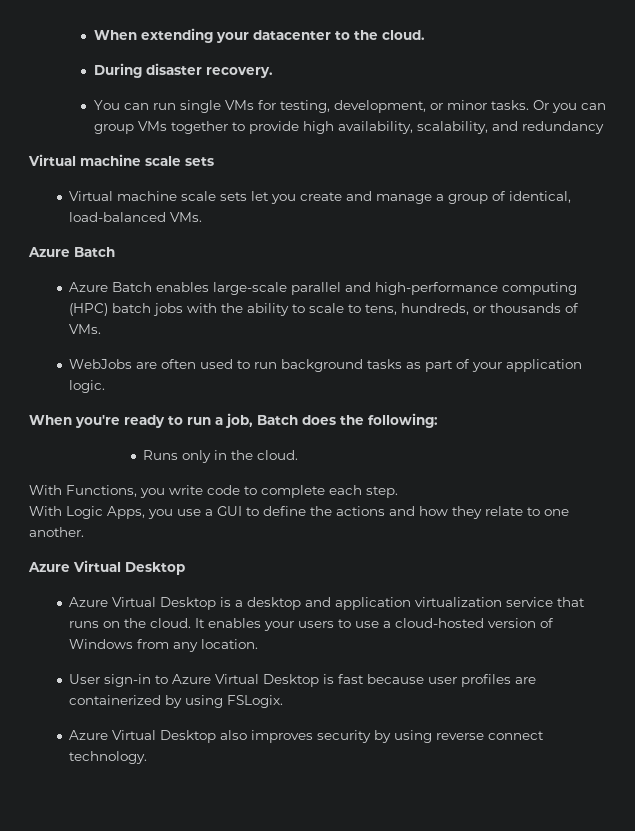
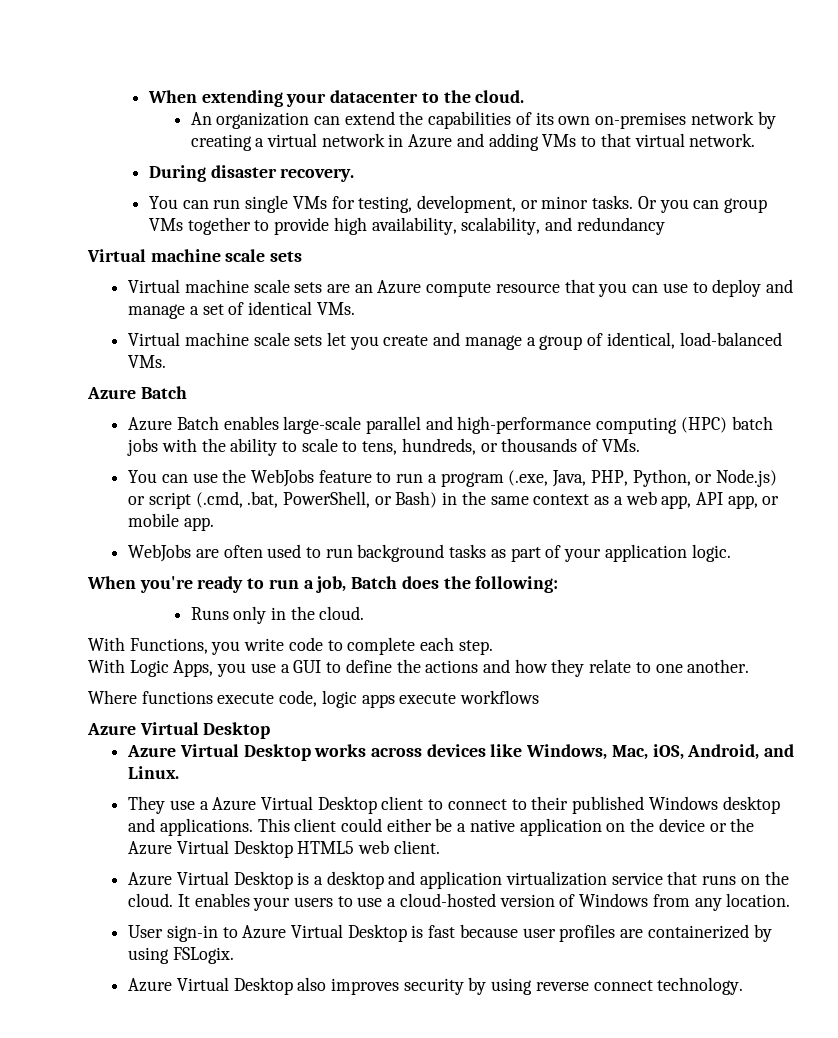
+ An organization can extend the capabilities of its own on-premises network by creating a virtual network in Azure and adding VMs to that virtual network.
+ Virtual machine scale sets are an Azure compute resource that you can use to deploy and manage a set of identical VMs.
+ You can use the WebJobs feature to run a program (.exe, Java, PHP, Python, or Node.js) or script (.cmd, .bat, PowerShell, or Bash) in the same context as a web app, API app, or mobile app.
  With Logic Apps, you use a GUI to define the actions and how they relate to one another.
+ Where functions execute code, logic apps execute workflows
  Azure Virtual Desktop
+ Azure Virtual Desktop works across devices like Windows, Mac, iOS, Android, and Linux.
+ They use a Azure Virtual Desktop client to connect to their published Windows desktop and applications. This client could either be a native application on the device or the Azure Virtual Desktop HTML5 web client.

